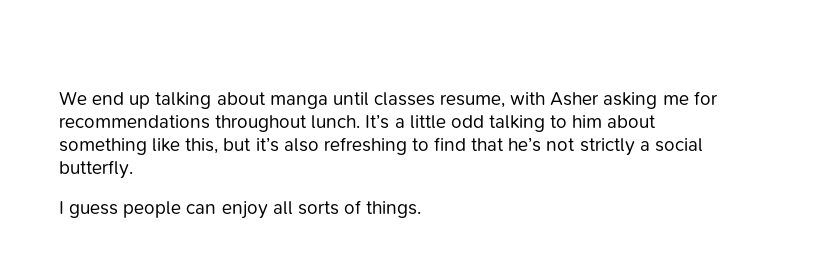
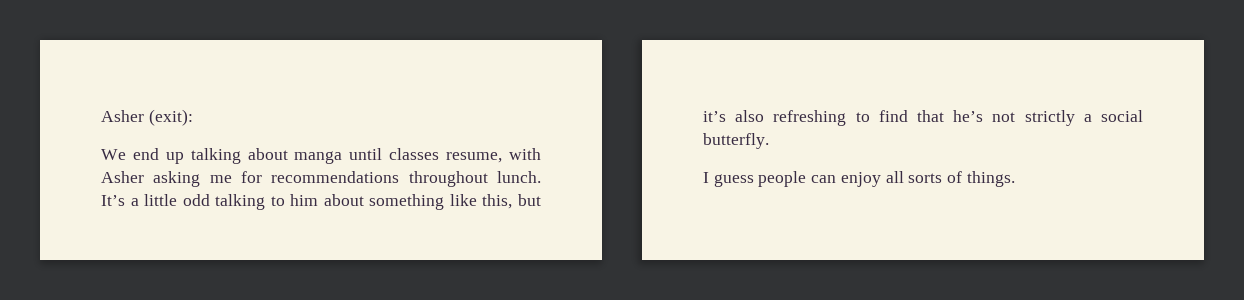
+ Asher (exit):

